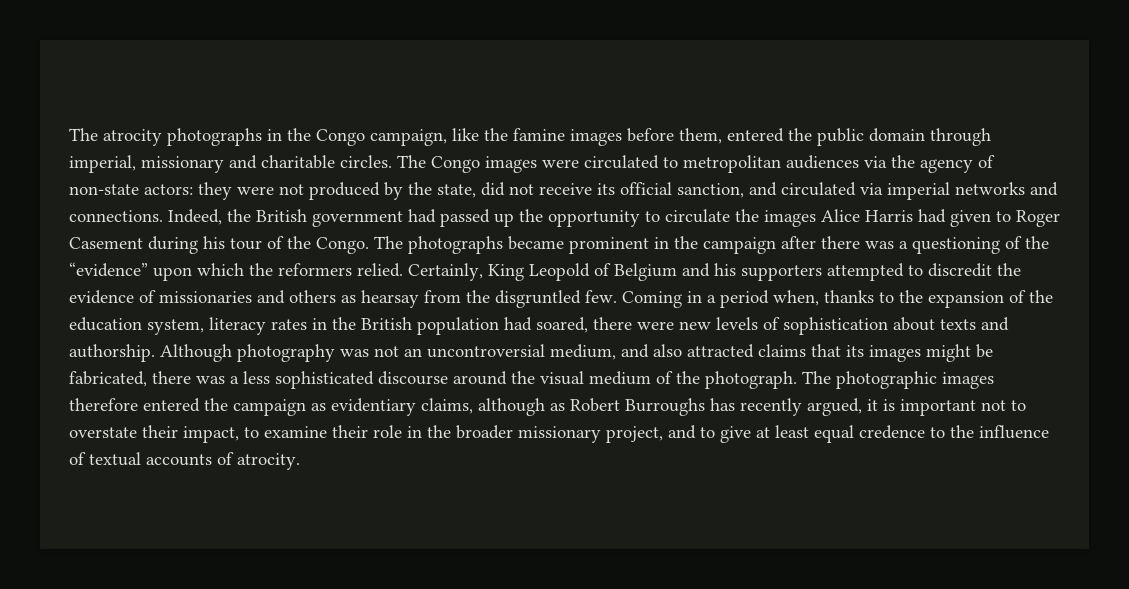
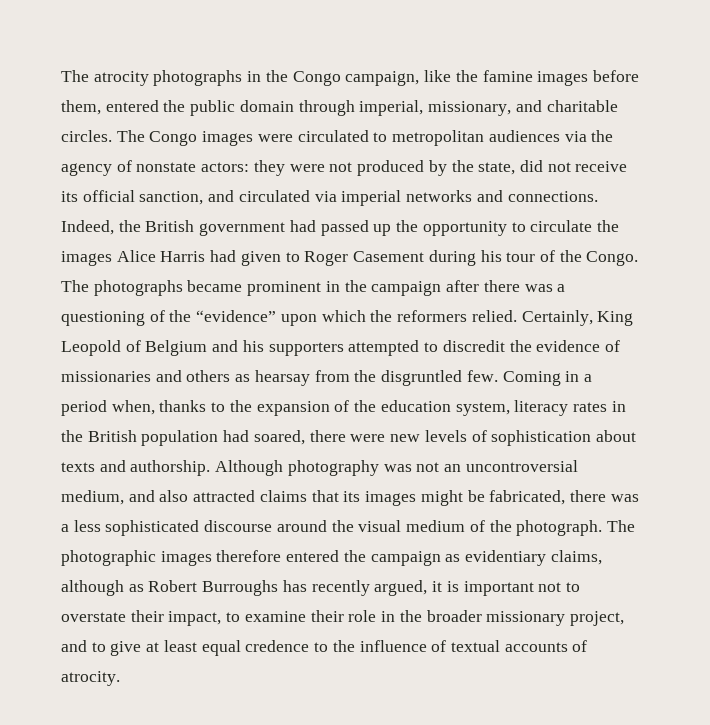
- The atrocity photographs in the Congo campaign, like the famine images before them, entered the public domain through imperial, missionary and charitable circles.
+ The atrocity photographs in the Congo campaign, like the famine images before them, entered the public domain through imperial, missionary, and charitable circles.
- The Congo images were circulated to metropolitan audiences via the agency of non-state actors: they were not produced by the state, did not receive its official sanction, and circulated via imperial networks and connections.
+ The Congo images were circulated to metropolitan audiences via the agency of nonstate actors: they were not produced by the state, did not receive its official sanction, and circulated via imperial networks and connections.

